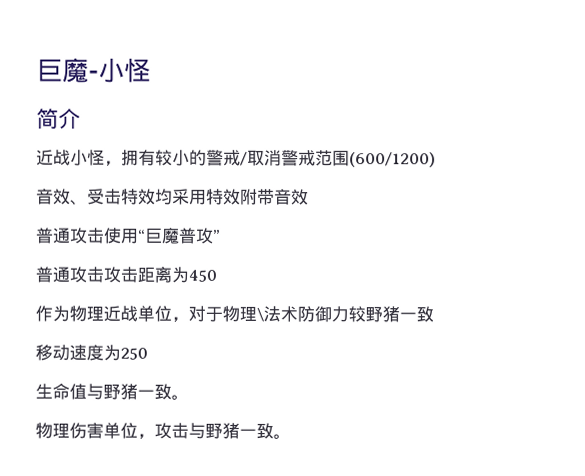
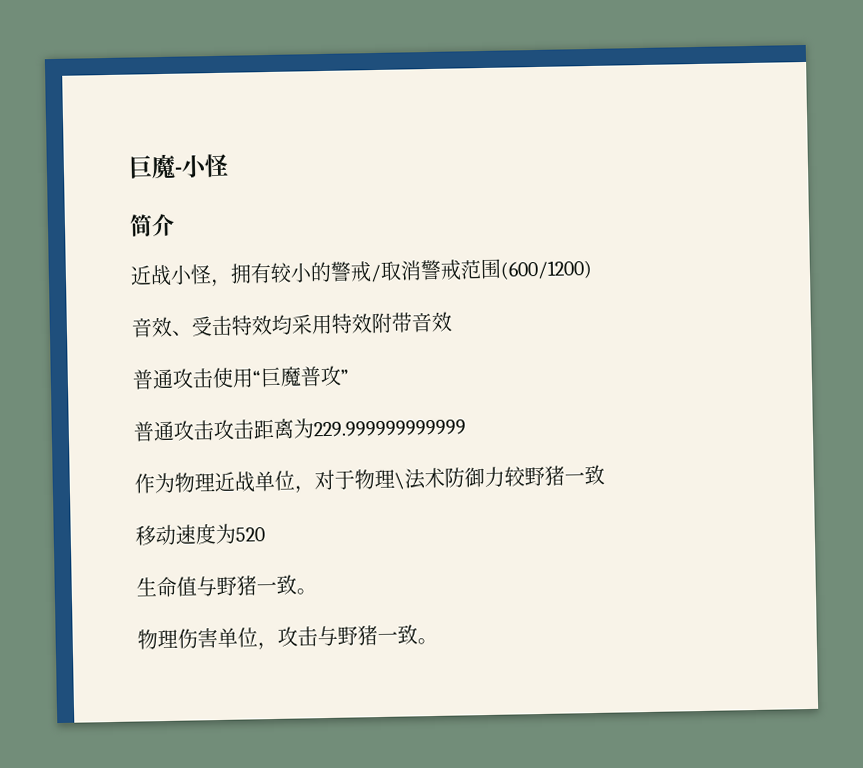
- 普通攻击攻击距离为450
+ 普通攻击攻击距离为229.999999999999
- 移动速度为250
+ 移动速度为520

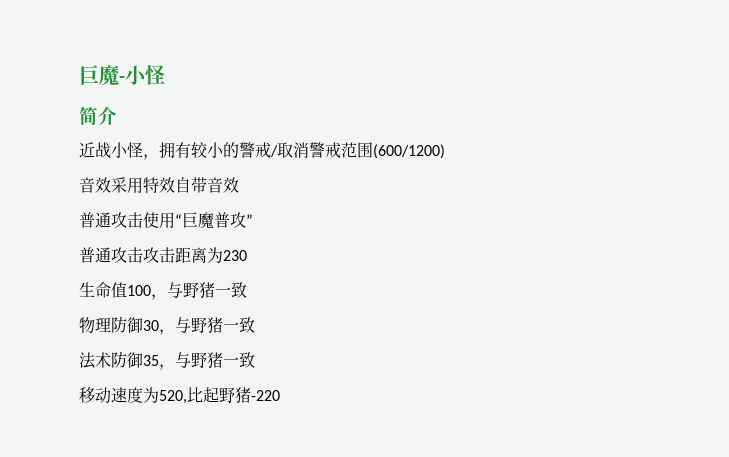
- 音效、受击特效均采用特效附带音效
+ 音效采用特效自带音效
- 普通攻击攻击距离为229.999999999999
- 作为物理近战单位，对于物理\法术防御力较野猪一致
+ 普通攻击攻击距离为230
+ 生命值100，与野猪一致
+ 物理防御30，与野猪一致
+ 法术防御35，与野猪一致
- 移动速度为520
- 生命值与野猪一致。
- 物理伤害单位，攻击与野猪一致。
+ 移动速度为520,比起野猪-220

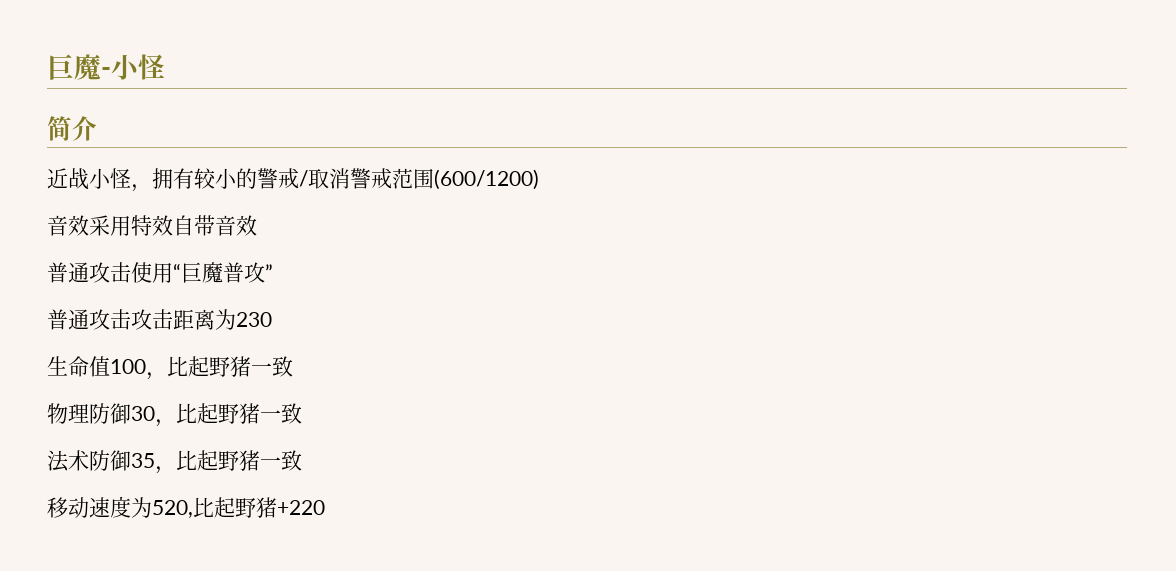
- 生命值100，与野猪一致
+ 生命值100，比起野猪一致
- 物理防御30，与野猪一致
+ 物理防御30，比起野猪一致
- 法术防御35，与野猪一致
+ 法术防御35，比起野猪一致
- 移动速度为520,比起野猪-220
+ 移动速度为520,比起野猪+220

